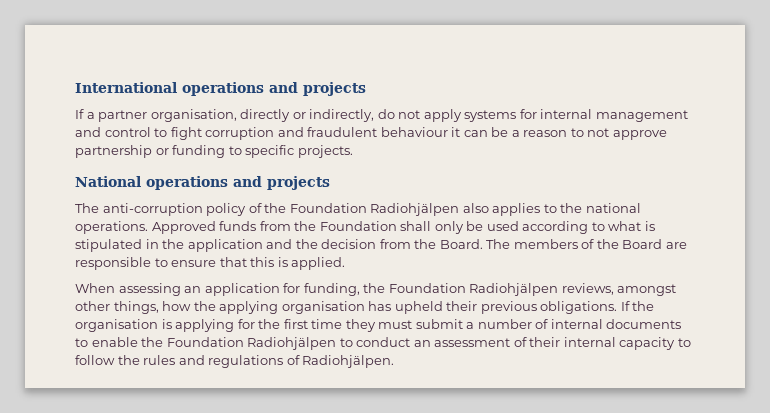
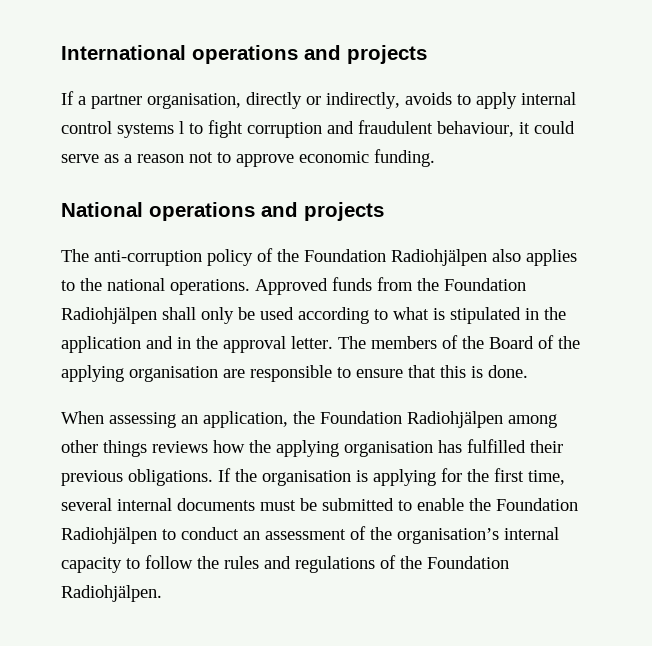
- If a partner organisation, directly or indirectly, do not apply systems for internal management and control to fight corruption and fraudulent behaviour it can be a reason to not approve partnership or funding to specific projects.
+ If a partner organisation, directly or indirectly, avoids to apply internal control systems l to fight corruption and fraudulent behaviour, it could serve as a reason not to approve economic funding.
- Approved funds from the Foundation shall only be used according to what is stipulated in the application and the decision from the Board.
+ Approved funds from the Foundation Radiohjälpen shall only be used according to what is stipulated in the application and in the approval letter.
- The members of the Board are responsible to ensure that this is applied.
+ The members of the Board of the applying organisation are responsible to ensure that this is done.
- When assessing an application for funding, the Foundation Radiohjälpen reviews, amongst other things, how the applying organisation has upheld their previous obligations.
+ When assessing an application, the Foundation Radiohjälpen among other things reviews how the applying organisation has fulfilled their previous obligations.
- If the organisation is applying for the first time they must submit a number of internal documents to enable the Foundation Radiohjälpen to conduct an assessment of their internal capacity to follow the rules and regulations of Radiohjälpen.
+ If the organisation is applying for the first time, several internal documents must be submitted to enable the Foundation Radiohjälpen to conduct an assessment of the organisation’s internal capacity to follow the rules and regulations of the Foundation Radiohjälpen.

